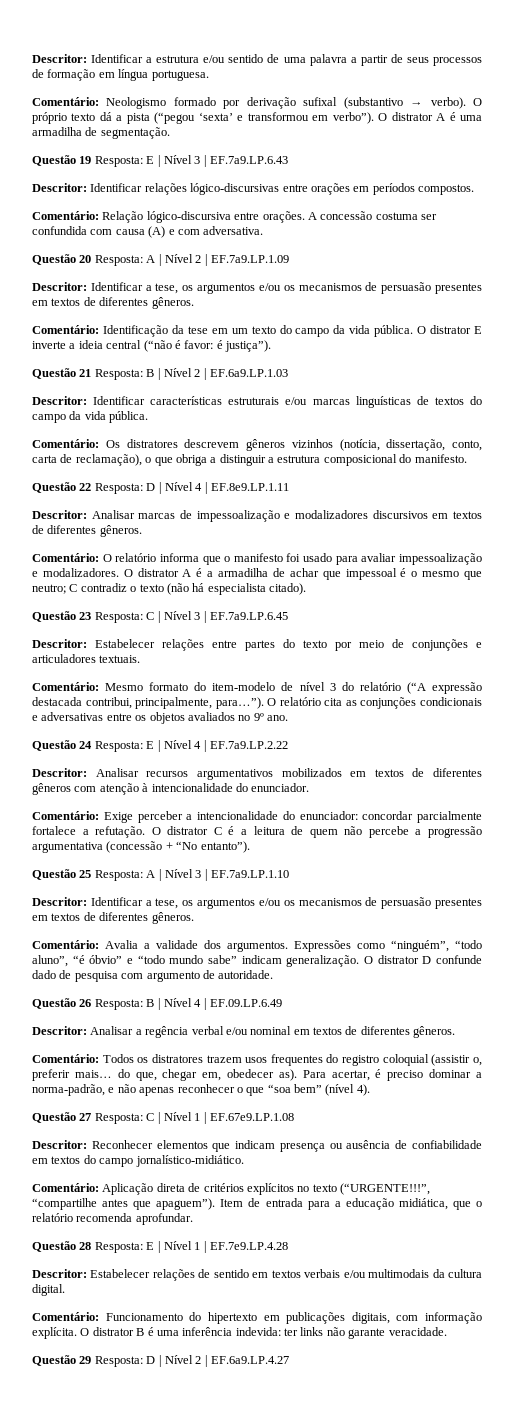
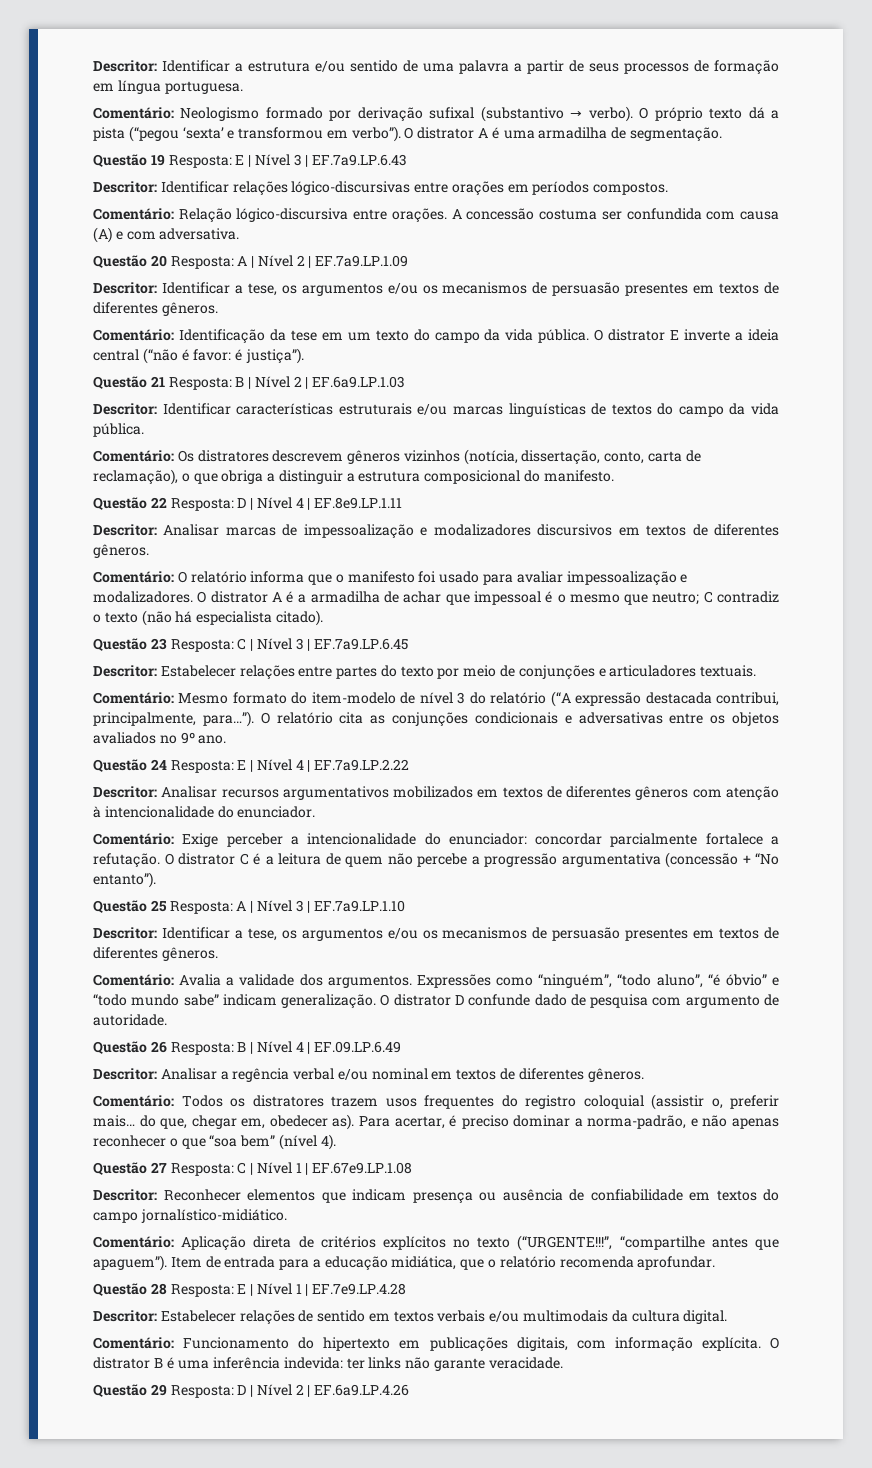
- Questão 29 Resposta: D | Nível 2 | EF.6a9.LP.4.27
+ Questão 29 Resposta: D | Nível 2 | EF.6a9.LP.4.26

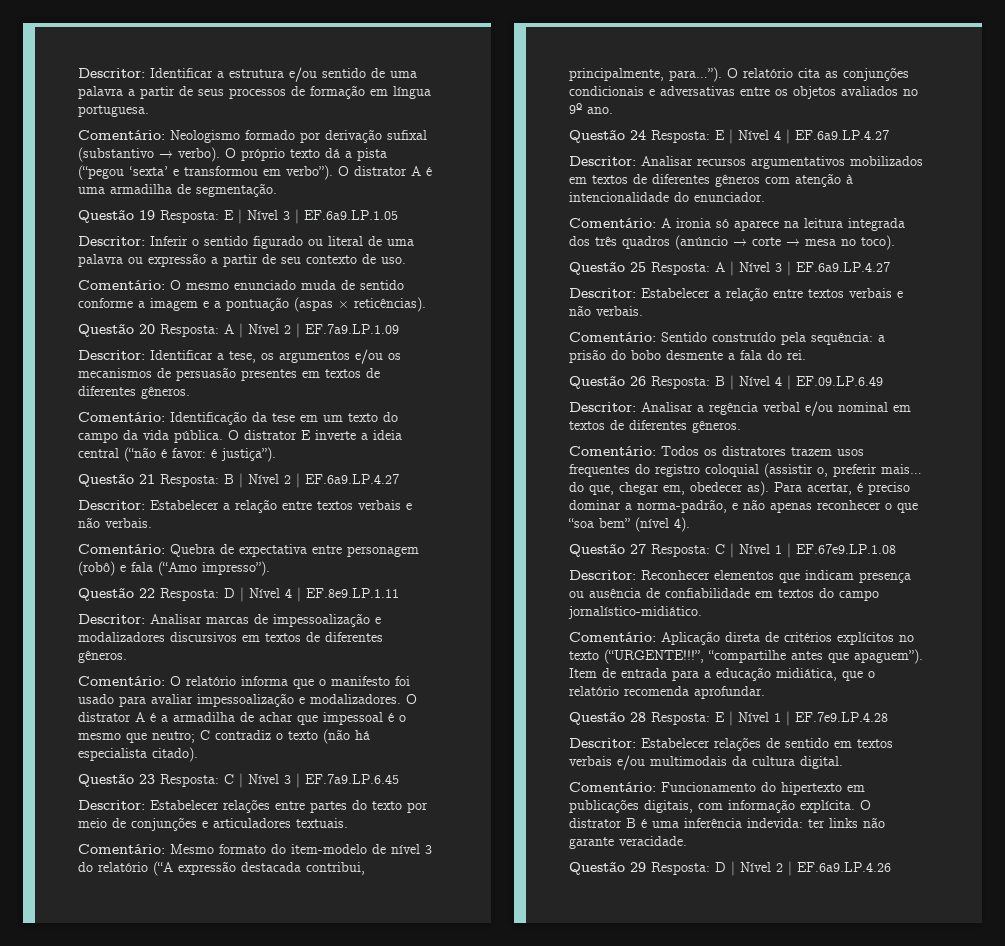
- Questão 19 Resposta: E | Nível 3 | EF.7a9.LP.6.43
- Descritor: Identificar relações lógico-discursivas entre orações em períodos compostos.
- Comentário: Relação lógico-discursiva entre orações. A concessão costuma ser confundida com causa (A) e com adversativa.
+ Questão 19 Resposta: E | Nível 3 | EF.6a9.LP.1.05
+ Descritor: Inferir o sentido figurado ou literal de uma palavra ou expressão a partir de seu contexto de uso.
+ Comentário: O mesmo enunciado muda de sentido conforme a imagem e a pontuação (aspas × reticências).
- Questão 21 Resposta: B | Nível 2 | EF.6a9.LP.1.03
- Descritor: Identificar características estruturais e/ou marcas linguísticas de textos do campo da vida pública.
- Comentário: Os distratores descrevem gêneros vizinhos (notícia, dissertação, conto, carta de reclamação), o que obriga a distinguir a estrutura composicional do manifesto.
+ Questão 21 Resposta: B | Nível 2 | EF.6a9.LP.4.27
+ Descritor: Estabelecer a relação entre textos verbais e não verbais.
+ Comentário: Quebra de expectativa entre personagem (robô) e fala (“Amo impresso”).
- Questão 24 Resposta: E | Nível 4 | EF.7a9.LP.2.22
+ Questão 24 Resposta: E | Nível 4 | EF.6a9.LP.4.27
- Comentário: Exige perceber a intencionalidade do enunciador: concordar parcialmente fortalece a refutação. O distrator C é a leitura de quem não percebe a progressão argumentativa (concessão + “No entanto”).
+ Comentário: A ironia só aparece na leitura integrada dos três quadros (anúncio → corte → mesa no toco).
- Questão 25 Resposta: A | Nível 3 | EF.7a9.LP.1.10
- Descritor: Identificar a tese, os argumentos e/ou os mecanismos de persuasão presentes em textos de diferentes gêneros.
- Comentário: Avalia a validade dos argumentos. Expressões como “ninguém”, “todo aluno”, “é óbvio” e “todo mundo sabe” indicam generalização. O distrator D confunde dado de pesquisa com argumento de autoridade.
+ Questão 25 Resposta: A | Nível 3 | EF.6a9.LP.4.27
+ Descritor: Estabelecer a relação entre textos verbais e não verbais.
+ Comentário: Sentido construído pela sequência: a prisão do bobo desmente a fala do rei.

